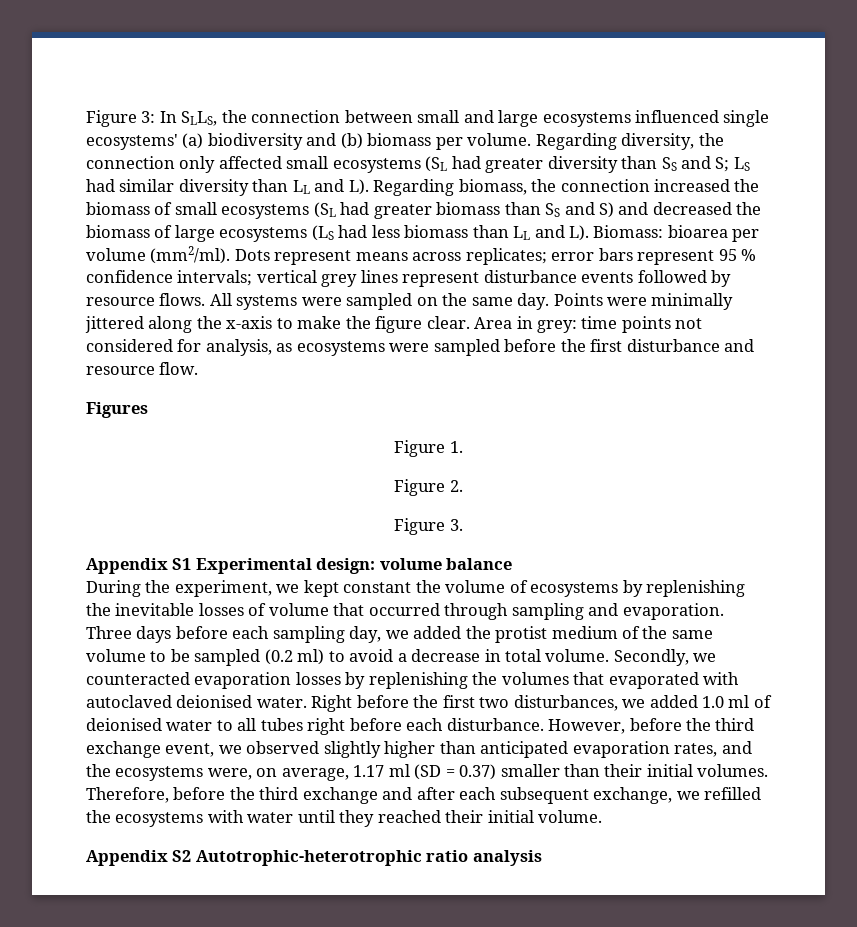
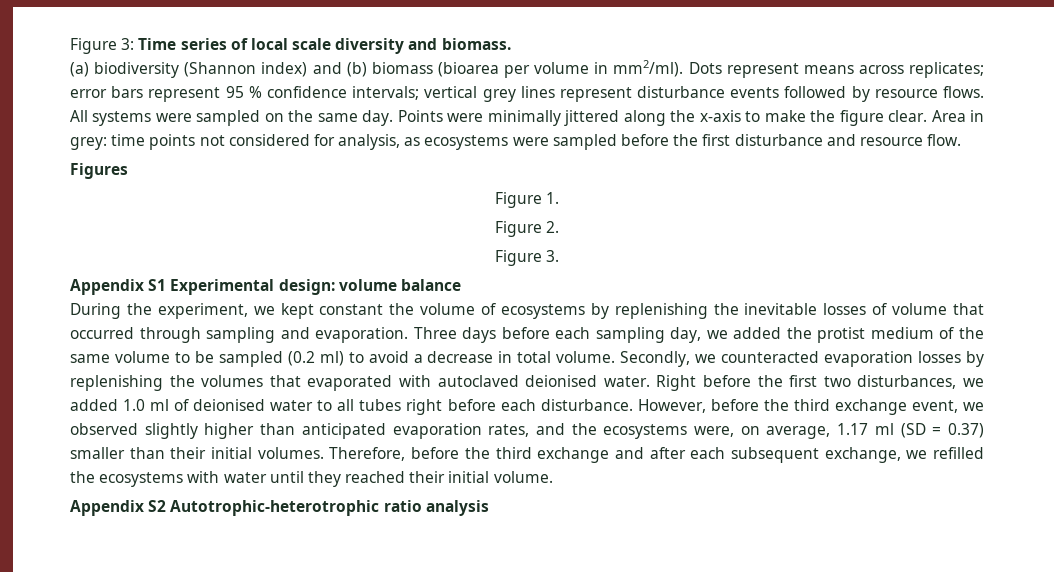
- Figure 3: In SLLS, the connection between small and large ecosystems influenced single ecosystems' (a) biodiversity and (b) biomass per volume. Regarding diversity, the connection only affected small ecosystems (SL had greater diversity than SS and S; LS had similar diversity than LL and L). Regarding biomass, the connection increased the biomass of small ecosystems (SL had greater biomass than SS and S) and decreased the biomass of large ecosystems (LS had less biomass than LL and L). Biomass: bioarea per volume (mm2/ml).
+ Figure 3: Time series of local scale diversity and biomass.
+ (a) biodiversity (Shannon index) and (b) biomass (bioarea per volume in mm2/ml).

